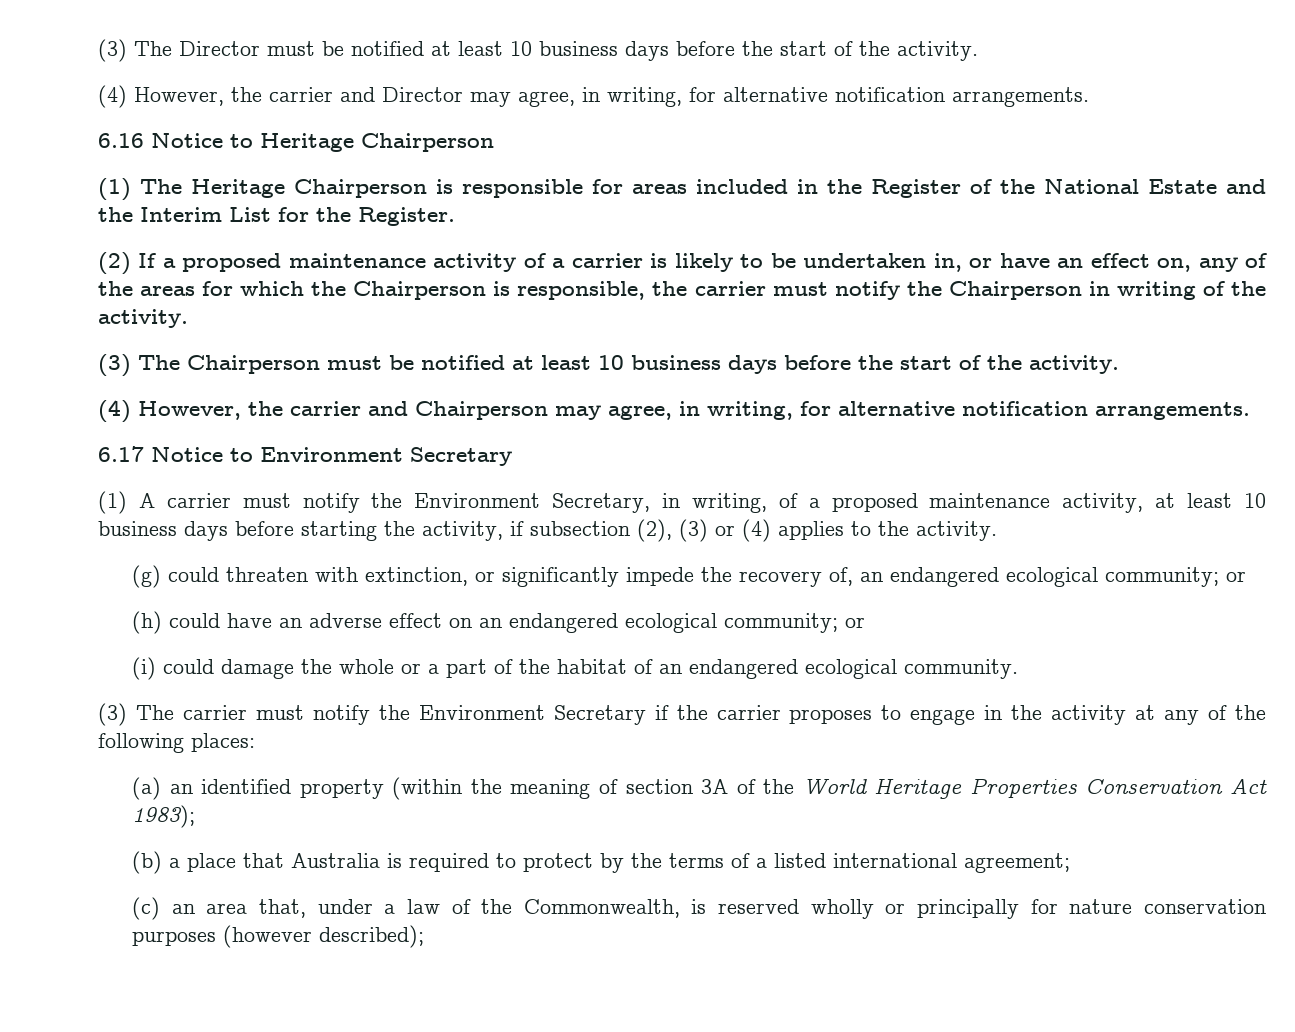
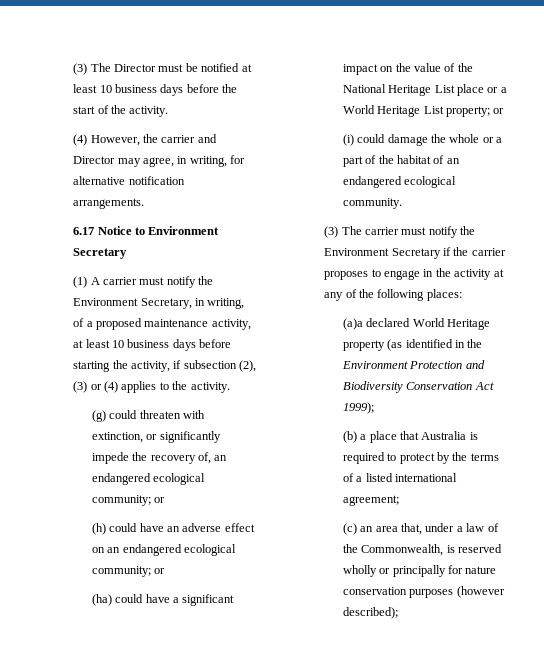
- 6.16 Notice to Heritage Chairperson
- (1) The Heritage Chairperson is responsible for areas included in the Register of the National Estate and the Interim List for the Register.
- (2) If a proposed maintenance activity of a carrier is likely to be undertaken in, or have an effect on, any of the areas for which the Chairperson is responsible, the carrier must notify the Chairperson in writing of the activity.
- (3) The Chairperson must be notified at least 10 business days before the start of the activity.
- (4) However, the carrier and Chairperson may agree, in writing, for alternative notification arrangements.
+ (ha) could have a significant impact on the value of the National Heritage List place or a World Heritage List property; or
- (a) an identified property (within the meaning of section 3A of the World Heritage Properties Conservation Act 1983);
+ (a)a declared World Heritage property (as identified in the Environment Protection and Biodiversity Conservation Act 1999);

